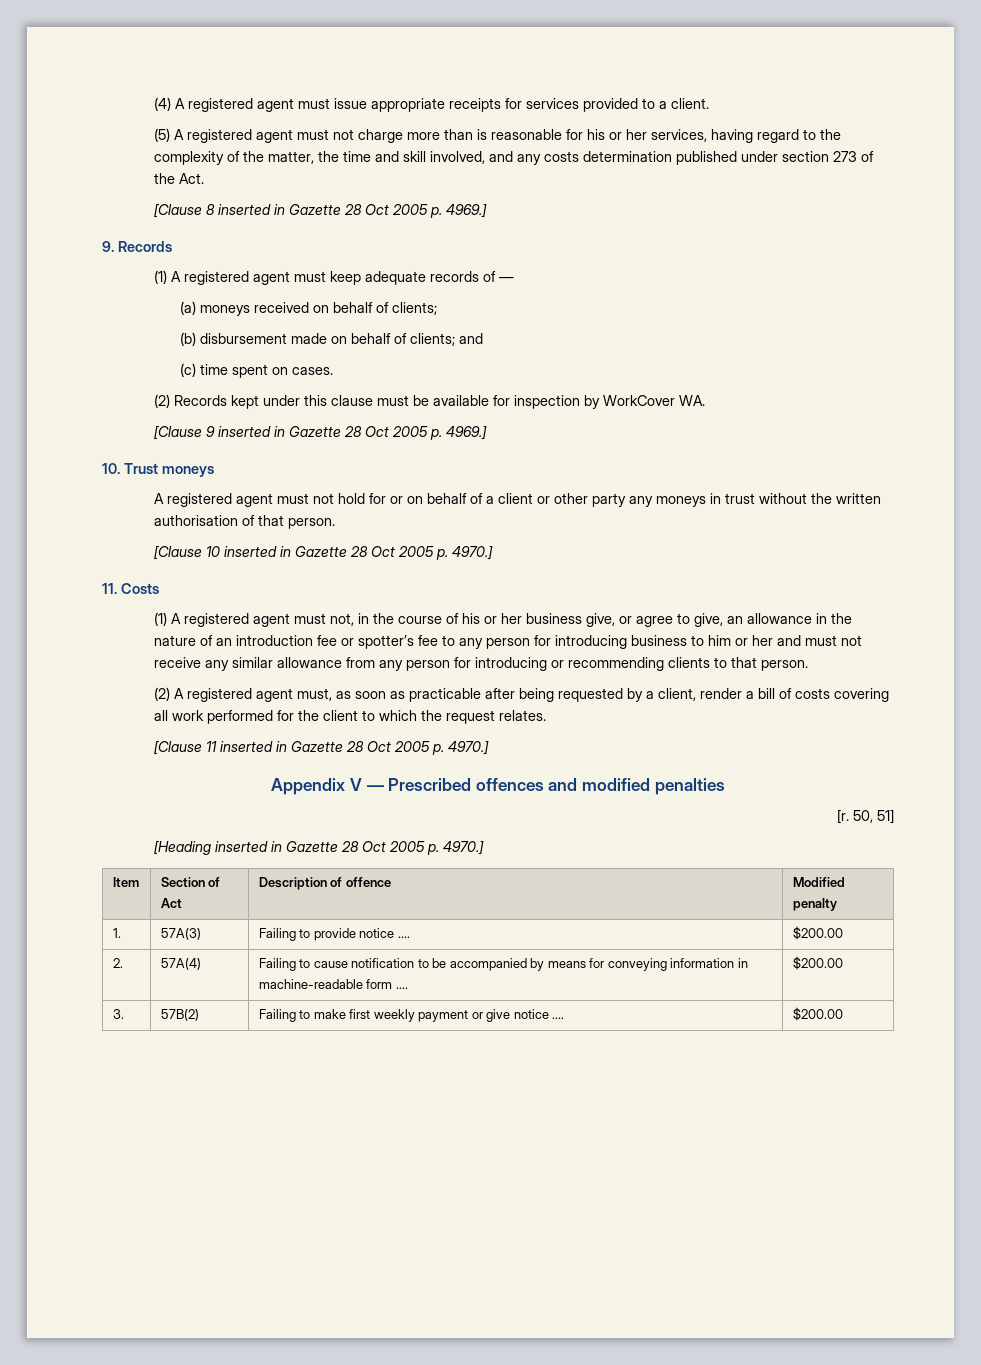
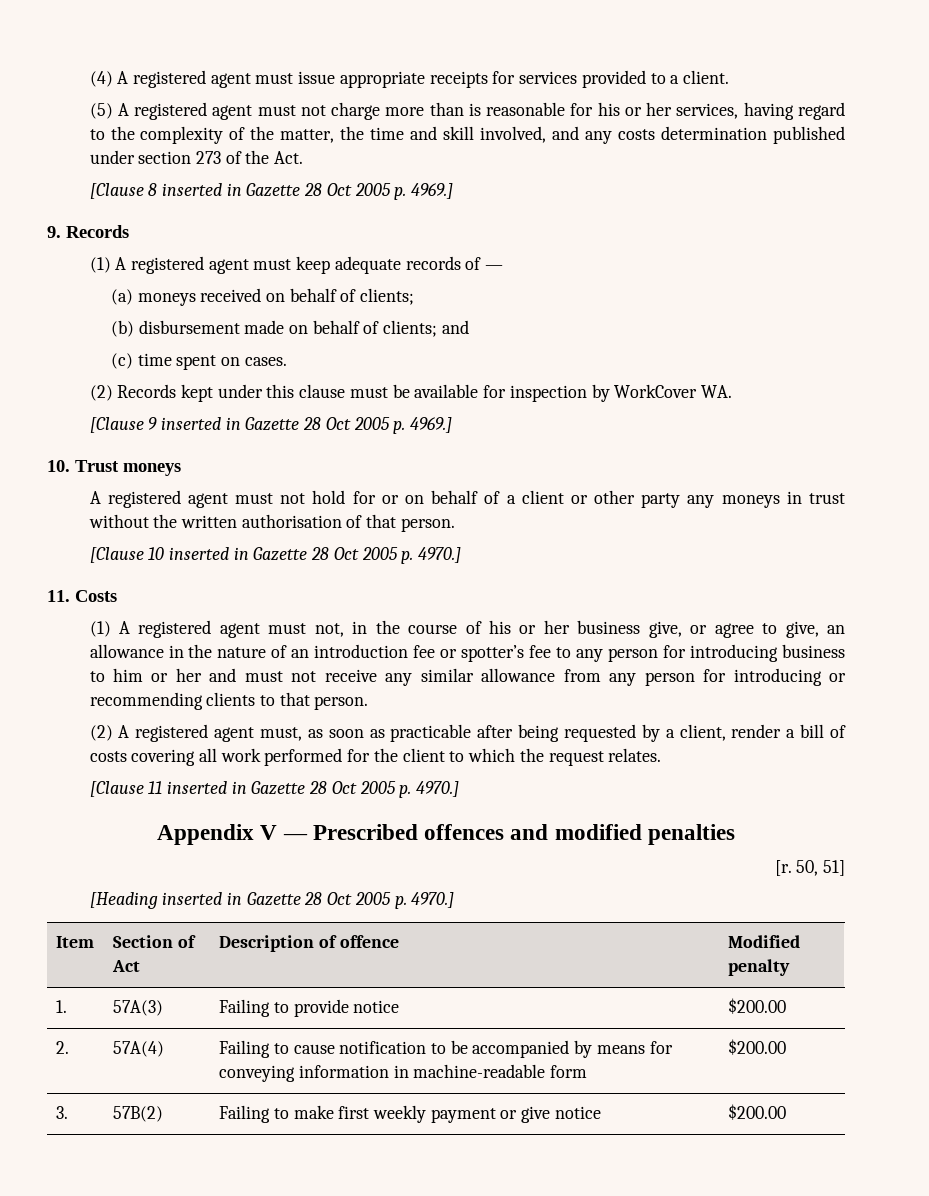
- 1. | 57A(3) | Failing to provide notice .... | $200.00
+ 1. | 57A(3) | Failing to provide notice | $200.00
- 2. | 57A(4) | Failing to cause notification to be accompanied by means for conveying information in machine-readable form .... | $200.00
+ 2. | 57A(4) | Failing to cause notification to be accompanied by means for conveying information in machine-readable form | $200.00
- 3. | 57B(2) | Failing to make first weekly payment or give notice .... | $200.00
+ 3. | 57B(2) | Failing to make first weekly payment or give notice | $200.00

